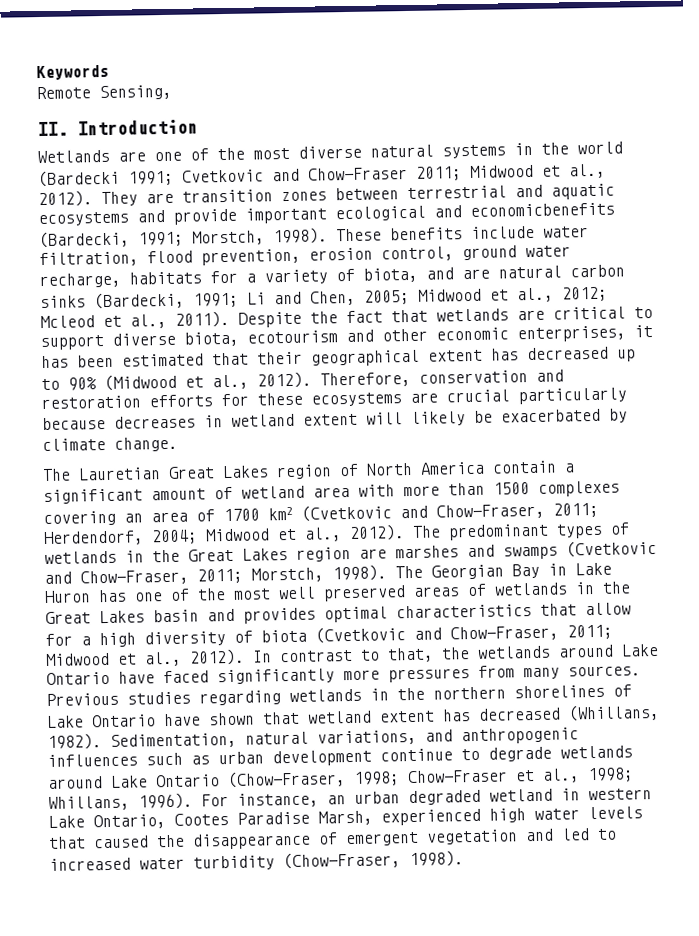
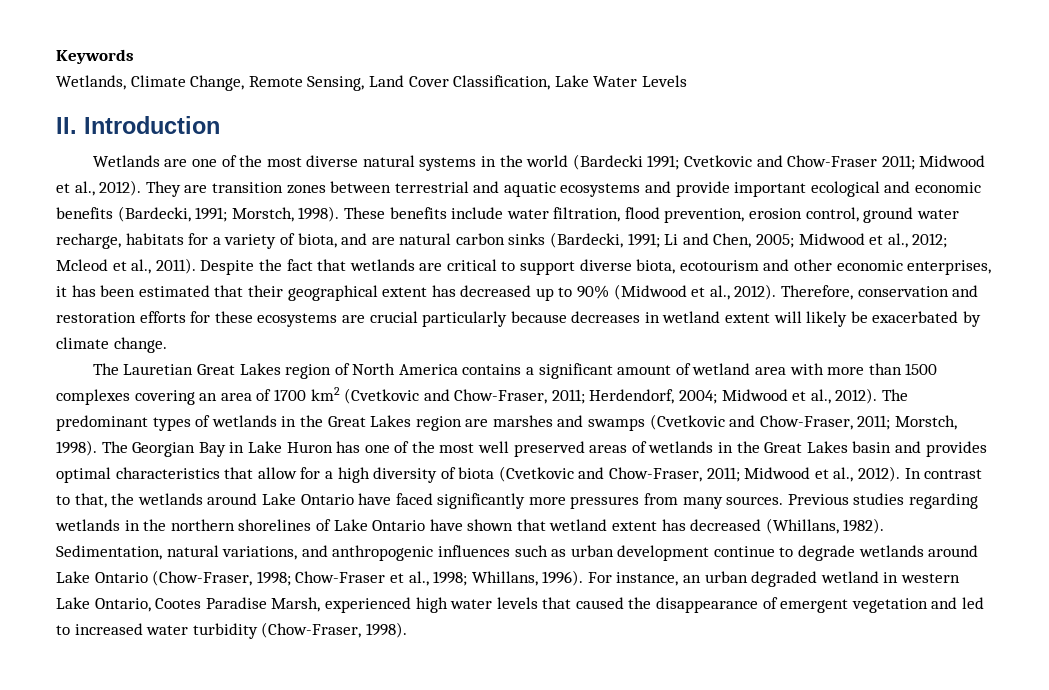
- Remote Sensing,
+ Wetlands, Climate Change, Remote Sensing, Land Cover Classification, Lake Water Levels
- They are transition zones between terrestrial and aquatic ecosystems and provide important ecological and economicbenefits (Bardecki, 1991; Morstch, 1998).
+ They are transition zones between terrestrial and aquatic ecosystems and provide important ecological and economic benefits (Bardecki, 1991; Morstch, 1998).
- The Lauretian Great Lakes region of North America contain a significant amount of wetland area with more than 1500 complexes covering an area of 1700 km2 (Cvetkovic and Chow-Fraser, 2011; Herdendorf, 2004; Midwood et al., 2012).
+ The Lauretian Great Lakes region of North America contains a significant amount of wetland area with more than 1500 complexes covering an area of 1700 km2 (Cvetkovic and Chow-Fraser, 2011; Herdendorf, 2004; Midwood et al., 2012).

